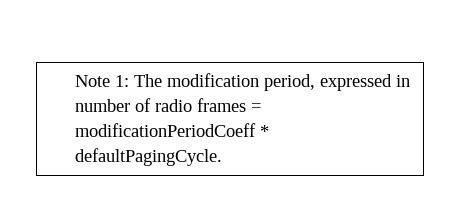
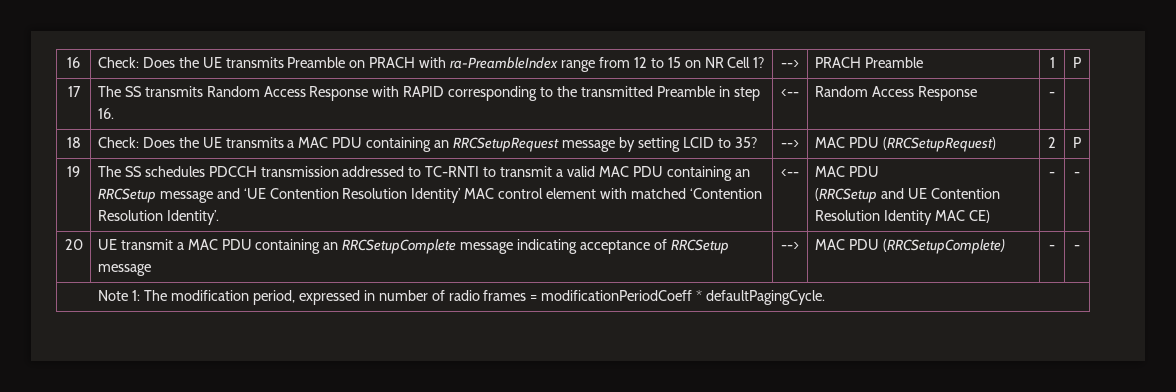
+ 16 | Check: Does the UE transmits Preamble on PRACH with ra-PreambleIndex range from 12 to 15 on NR Cell 1? | --> | PRACH Preamble | 1 | P
+ 17 | The SS transmits Random Access Response with RAPID corresponding to the transmitted Preamble in step 16. | <-- | Random Access Response | - |
+ 18 | Check: Does the UE transmits a MAC PDU containing an RRCSetupRequest message by setting LCID to 35? | --> | MAC PDU (RRCSetupRequest) | 2 | P
+ 19 | The SS schedules PDCCH transmission addressed to TC-RNTI to transmit a valid MAC PDU containing an RRCSetup message and ‘UE Contention Resolution Identity’ MAC control element with matched ‘Contention Resolution Identity’. | <-- | MAC PDU
+ (RRCSetup and UE Contention Resolution Identity MAC CE) | - | -
+ 20 | UE transmit a MAC PDU containing an RRCSetupComplete message indicating acceptance of RRCSetup message | --> | MAC PDU (RRCSetupComplete) | - | -

